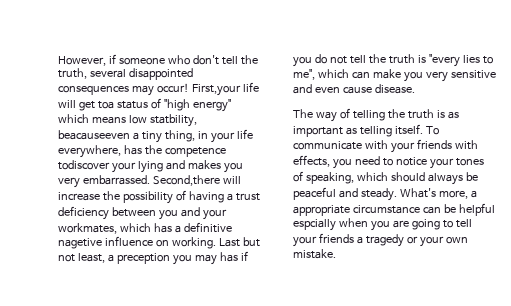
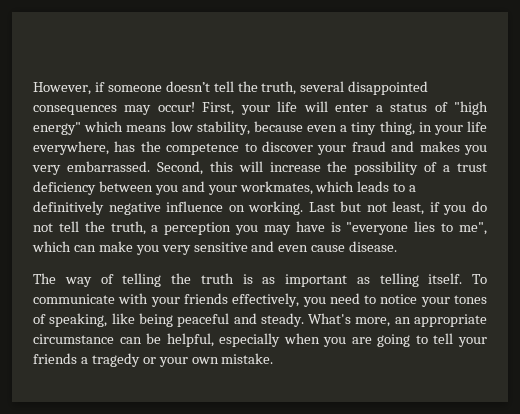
- However, if someone who don't tell the truth, several disappointed consequences may occur!
+ However, if someone doesn’t tell the truth, several disappointed consequences may occur!
- First,your life will get toa status of "high energy" which means low statbility, beacauseeven a tiny thing, in your life everywhere, has the competence todiscover your lying and makes you very embarrassed.
+ First, your life will enter a status of "high energy" which means low stability, because even a tiny thing, in your life everywhere, has the competence to discover your fraud and makes you very embarrassed.
- Second,there will increase the possibility of having a trust deficiency between you and your workmates, which has a definitive nagetive influence on working.
+ Second, this will increase the possibility of a trust deficiency between you and your workmates, which leads to a definitively negative influence on working.
- Last but not least, a preception you may has if you do not tell the truth is "every lies to me", which can make you very sensitive and even cause disease.
+ Last but not least, if you do not tell the truth, a perception you may have is "everyone lies to me", which can make you very sensitive and even cause disease.
- To communicate with your friends with effects, you need to notice your tones of speaking, which should always be peaceful and steady.
+ To communicate with your friends effectively, you need to notice your tones of speaking, like being peaceful and steady.
- What's more, a appropriate circumstance can be helpful espcially when you are going to tell your friends a tragedy or your own mistake.
+ What's more, an appropriate circumstance can be helpful, especially when you are going to tell your friends a tragedy or your own mistake.

